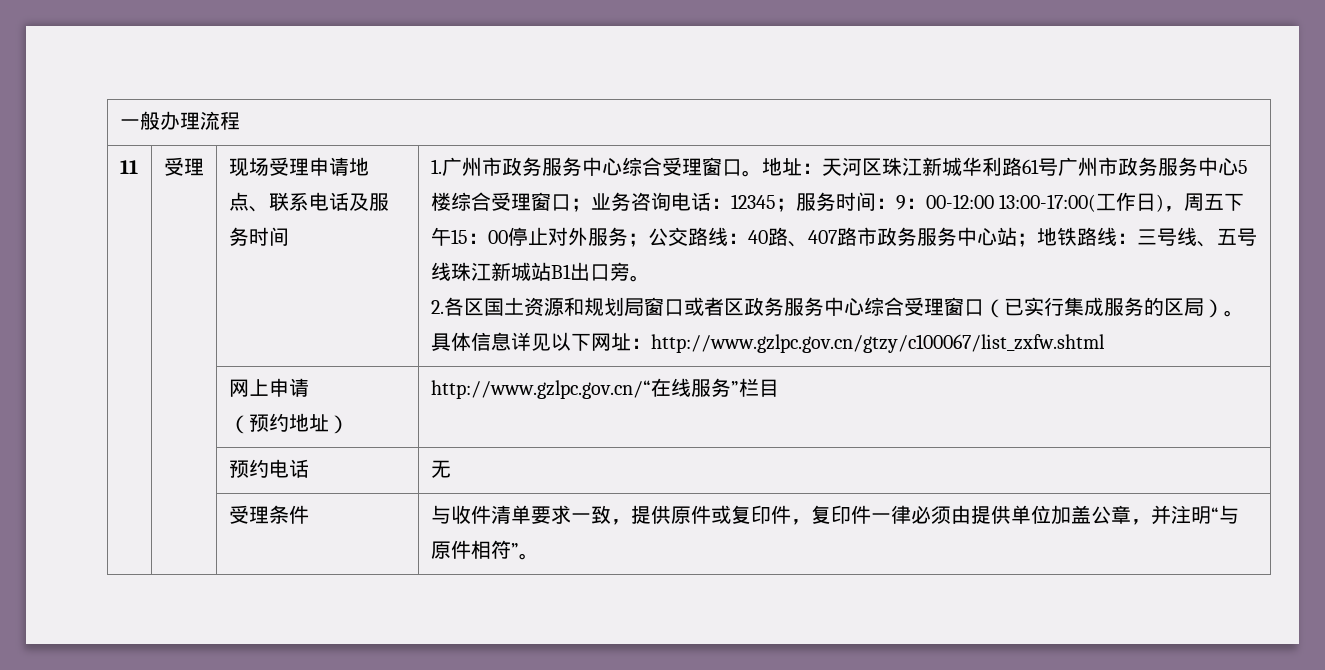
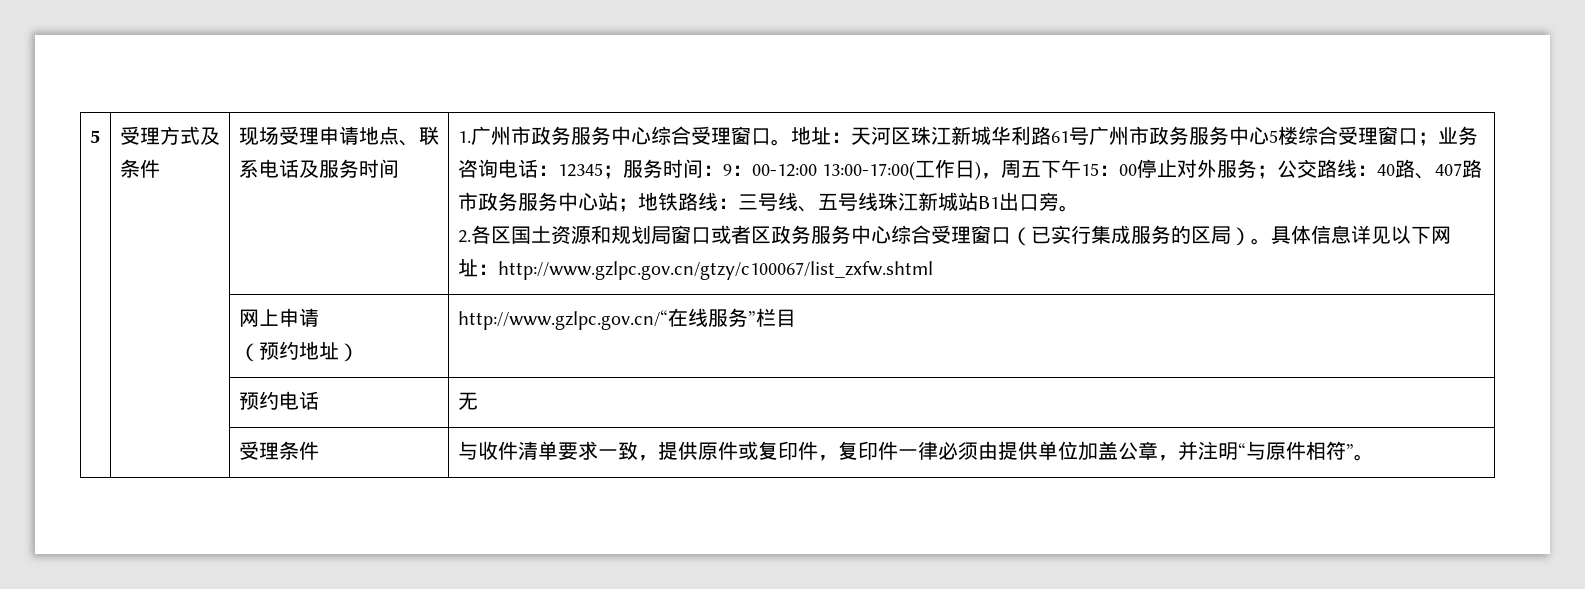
- 一般办理流程
- 11 | 受理
+ 5 | 受理方式及条件

